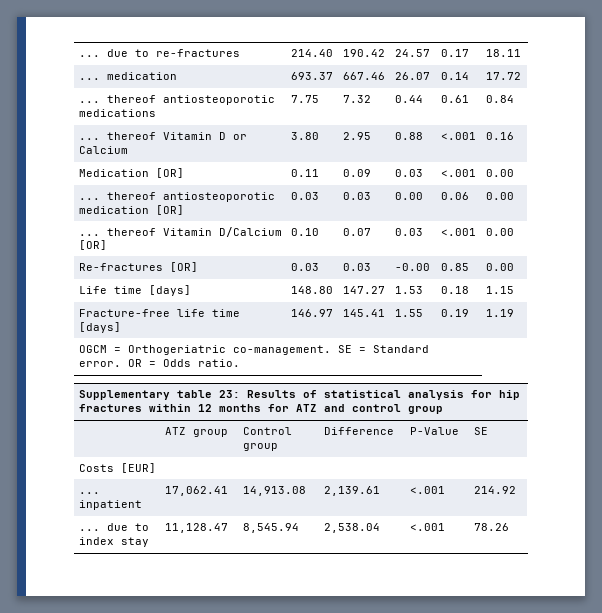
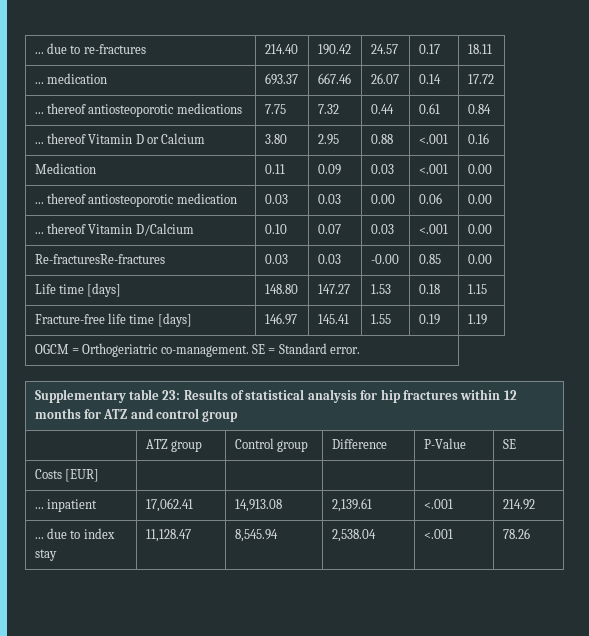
- Medication [OR] | 0.11 | 0.09 | 0.03 | <.001 | 0.00
+ Medication | 0.11 | 0.09 | 0.03 | <.001 | 0.00
- ... thereof antiosteoporotic medication [OR] | 0.03 | 0.03 | 0.00 | 0.06 | 0.00
+ ... thereof antiosteoporotic medication | 0.03 | 0.03 | 0.00 | 0.06 | 0.00
- ... thereof Vitamin D/Calcium [OR] | 0.10 | 0.07 | 0.03 | <.001 | 0.00
+ ... thereof Vitamin D/Calcium | 0.10 | 0.07 | 0.03 | <.001 | 0.00
- Re-fractures [OR] | 0.03 | 0.03 | -0.00 | 0.85 | 0.00
+ Re-fracturesRe-fractures | 0.03 | 0.03 | -0.00 | 0.85 | 0.00
- OGCM = Orthogeriatric co-management. SE = Standard error. OR = Odds ratio.
+ OGCM = Orthogeriatric co-management. SE = Standard error.

